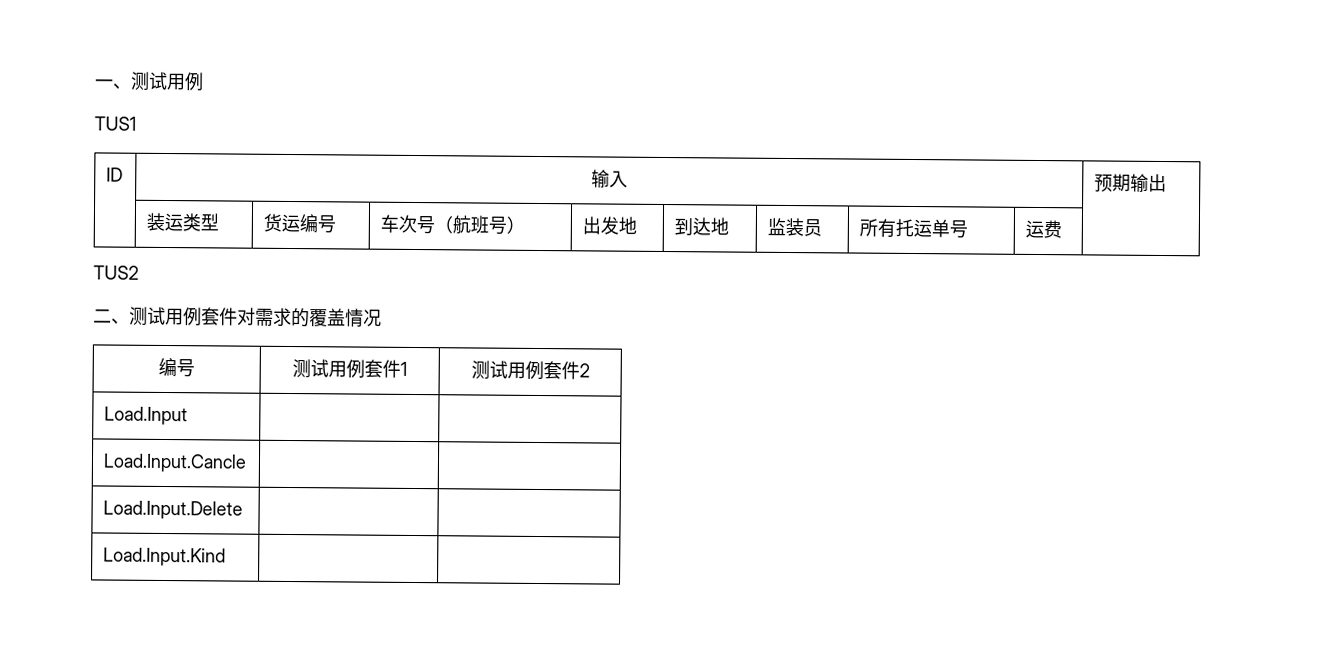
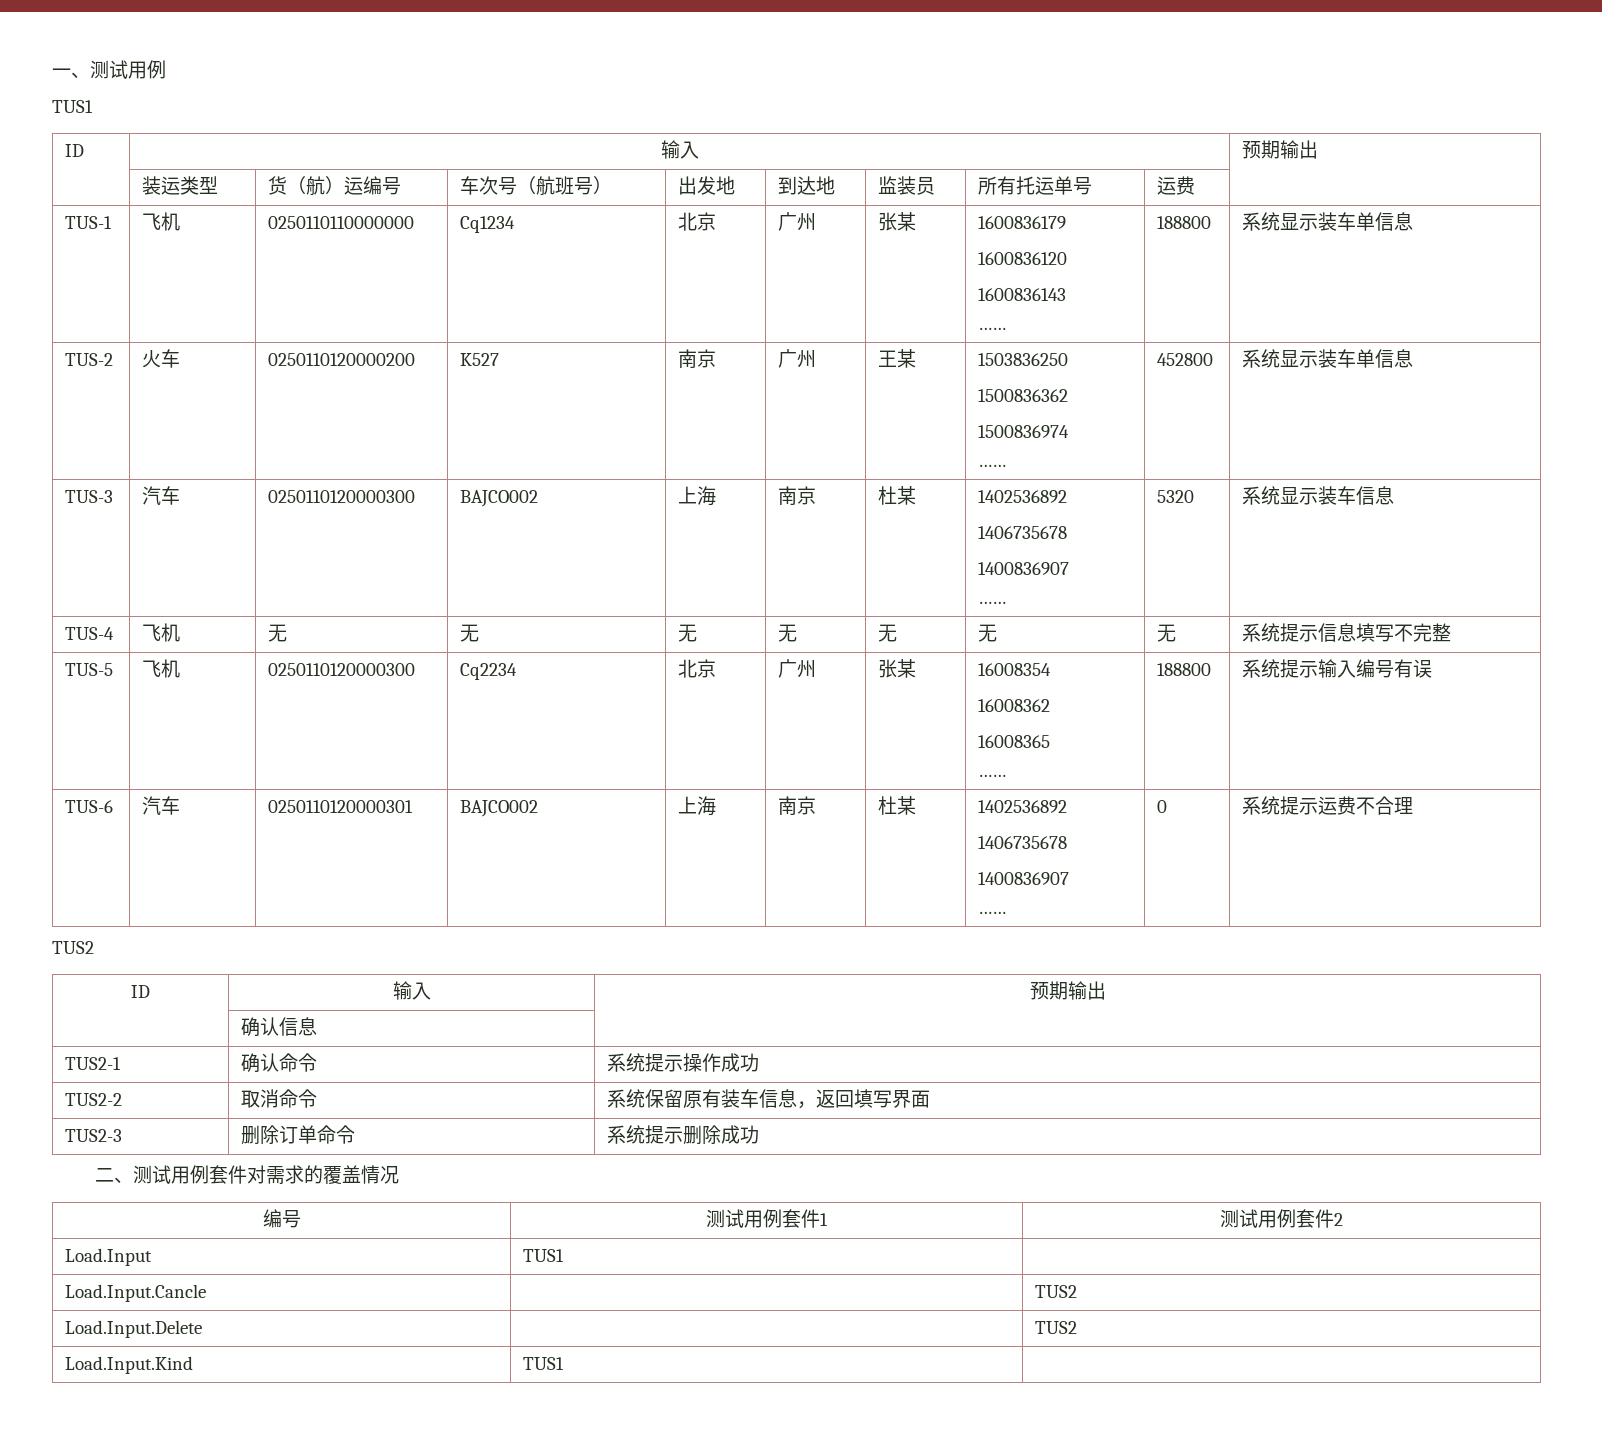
- | 装运类型 | 货运编号 | 车次号（航班号） | 出发地 | 到达地 | 监装员 | 所有托运单号 | 运费 |
+ | 装运类型 | 货（航）运编号 | 车次号（航班号） | 出发地 | 到达地 | 监装员 | 所有托运单号 | 运费 |
+ TUS-1 | 飞机 | 0250110110000000 | Cq1234 | 北京 | 广州 | 张某 | 1600836179
+ 1600836120
+ 1600836143
+ …… | 188800 | 系统显示装车单信息
+ TUS-2 | 火车 | 0250110120000200 | K527 | 南京 | 广州 | 王某 | 1503836250
+ 1500836362
+ 1500836974
+ …… | 452800 | 系统显示装车单信息
+ TUS-3 | 汽车 | 0250110120000300 | BAJCO002 | 上海 | 南京 | 杜某 | 1402536892
+ 1406735678
+ 1400836907
+ …… | 5320 | 系统显示装车信息
+ TUS-4 | 飞机 | 无 | 无 | 无 | 无 | 无 | 无 | 无 | 系统提示信息填写不完整
+ TUS-5 | 飞机 | 0250110120000300 | Cq2234 | 北京 | 广州 | 张某 | 16008354
+ 16008362
+ 16008365
+ …… | 188800 | 系统提示输入编号有误
+ TUS-6 | 汽车 | 0250110120000301 | BAJCO002 | 上海 | 南京 | 杜某 | 1402536892
+ 1406735678
+ 1400836907
+ …… | 0 | 系统提示运费不合理
  TUS2
+ ID | 输入 | 预期输出
+ | 确认信息 |
+ TUS2-1 | 确认命令 | 系统提示操作成功
+ TUS2-2 | 取消命令 | 系统保留原有装车信息，返回填写界面
+ TUS2-3 | 删除订单命令 | 系统提示删除成功
- Load.Input | |
+ Load.Input | TUS1 |
- Load.Input.Cancle | |
+ Load.Input.Cancle | | TUS2
- Load.Input.Delete | |
+ Load.Input.Delete | | TUS2
- Load.Input.Kind | |
+ Load.Input.Kind | TUS1 |

